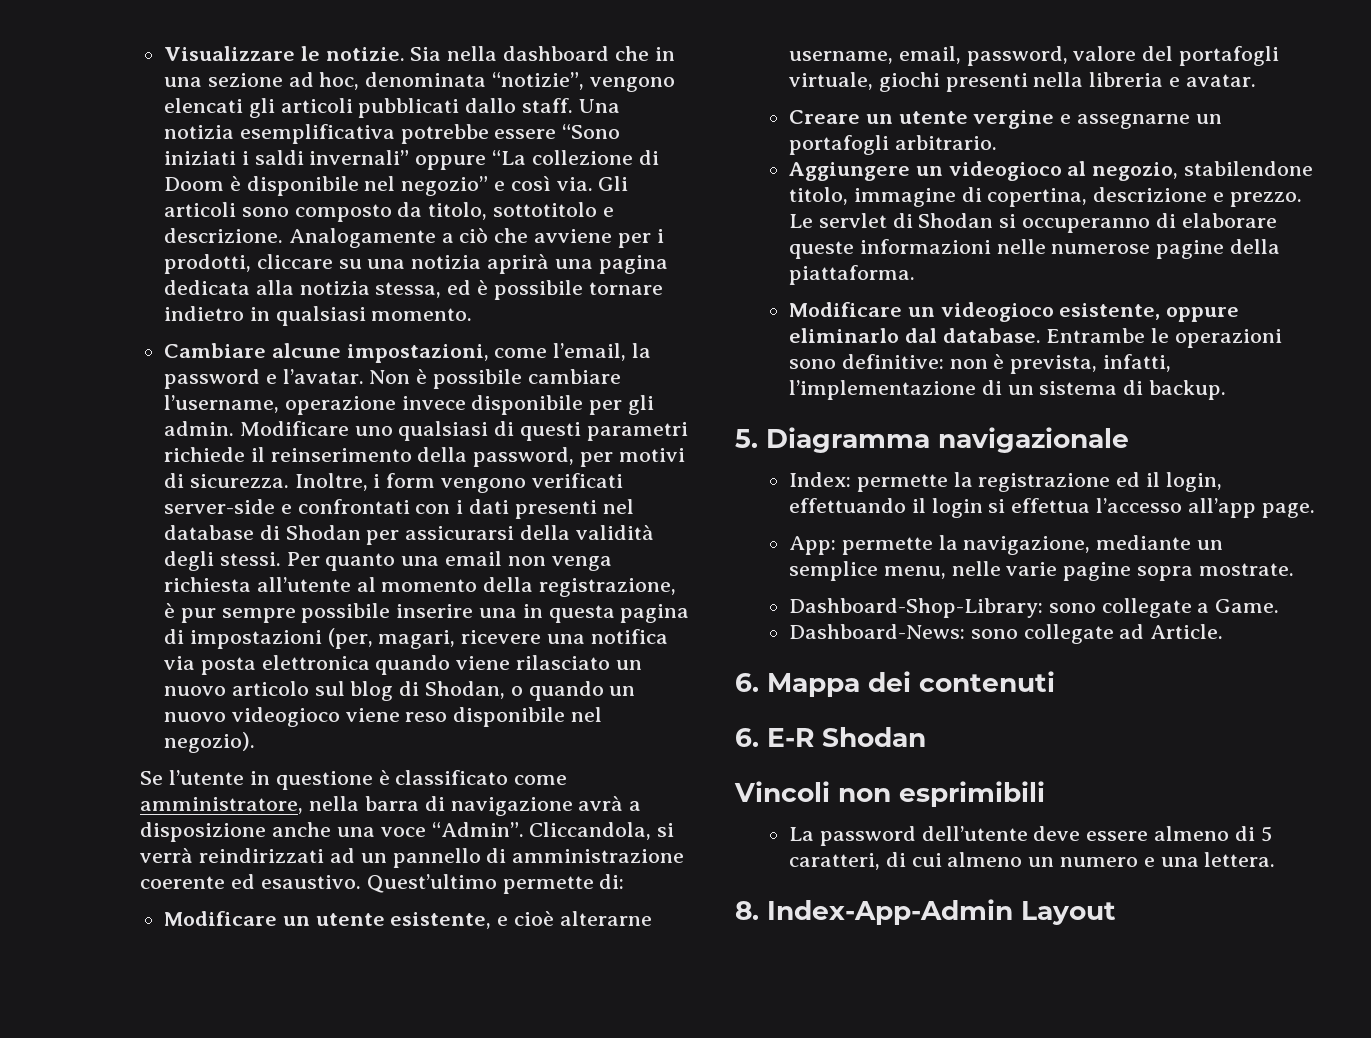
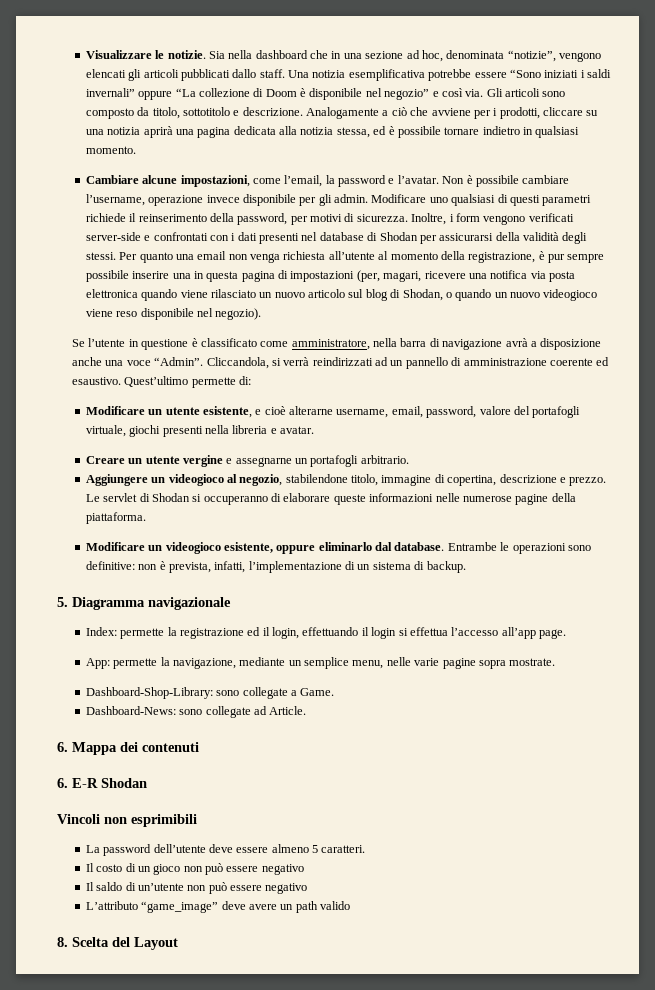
- La password dell’utente deve essere almeno di 5 caratteri, di cui almeno un numero e una lettera.
+ La password dell’utente deve essere almeno 5 caratteri.
+ Il costo di un gioco non può essere negativo
+ Il saldo di un’utente non può essere negativo
+ L’attributo “game_image” deve avere un path valido
- 8. Index-App-Admin Layout
+ 8. Scelta del Layout

